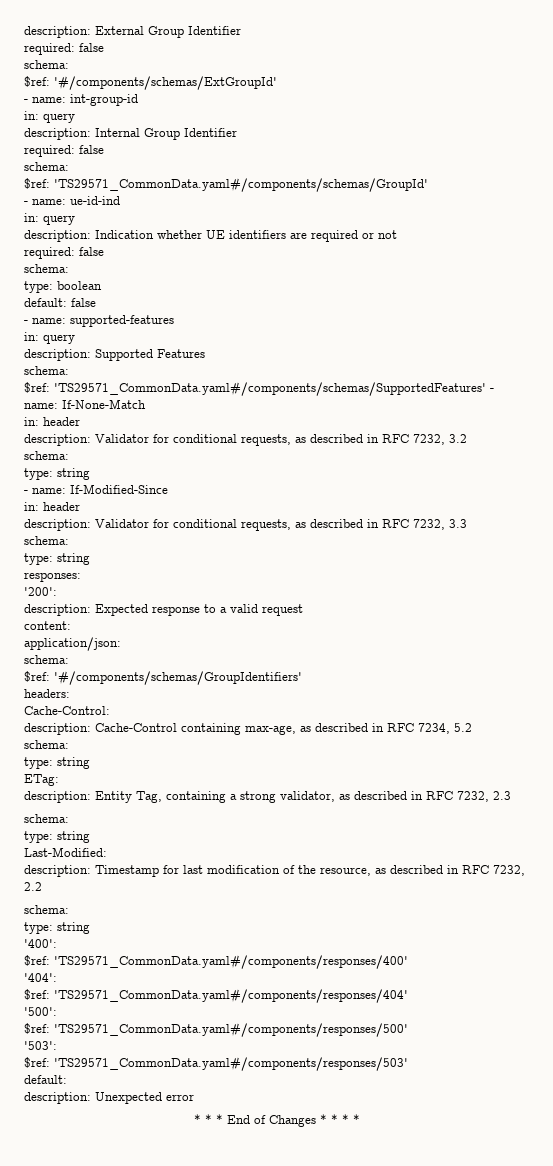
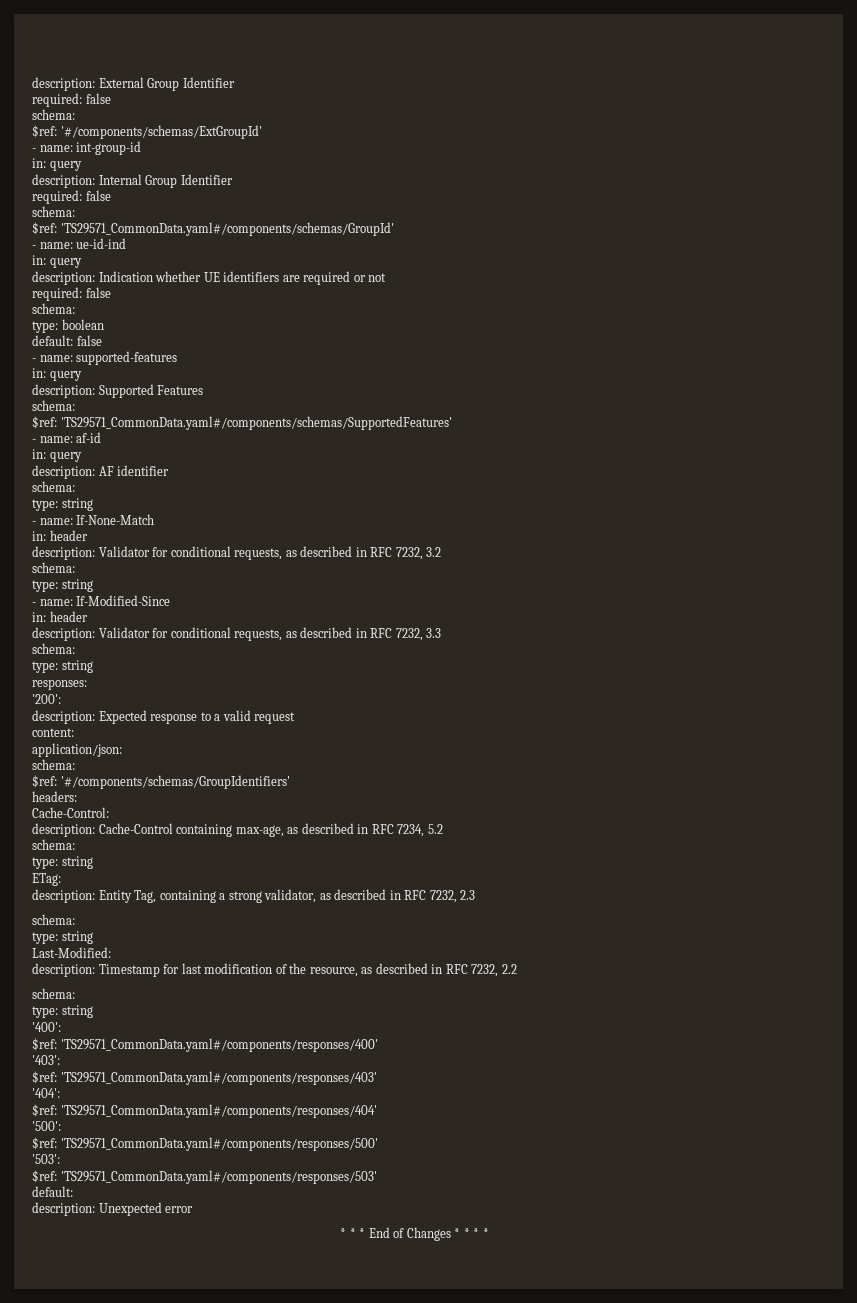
- $ref: 'TS29571_CommonData.yaml#/components/schemas/SupportedFeatures' - name: If-None-Match
+ $ref: 'TS29571_CommonData.yaml#/components/schemas/SupportedFeatures'
+ - name: af-id
+ in: query
+ description: AF identifier
+ schema:
+ type: string
+ - name: If-None-Match
+ '403':
+ $ref: 'TS29571_CommonData.yaml#/components/responses/403'

